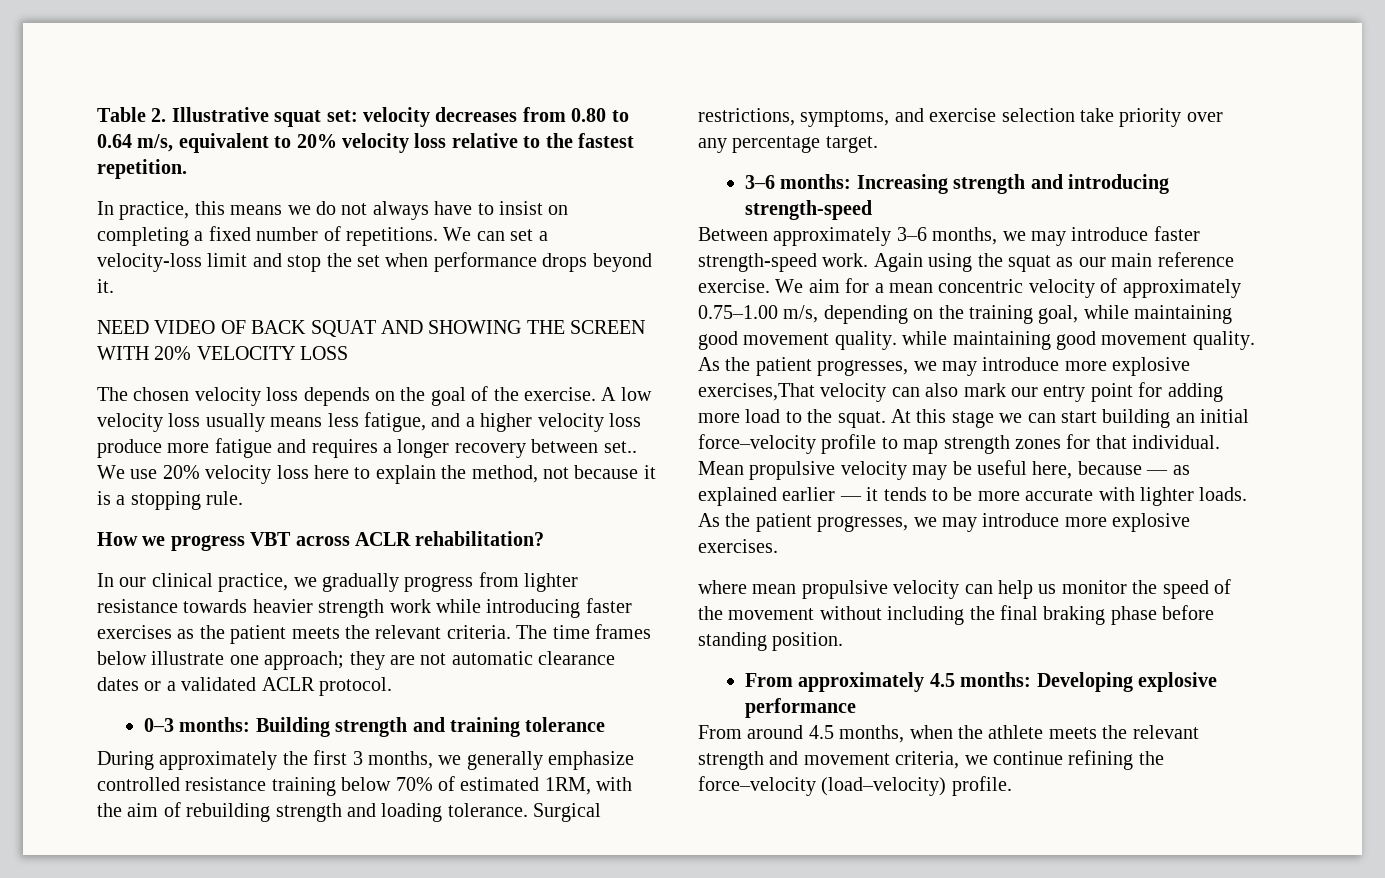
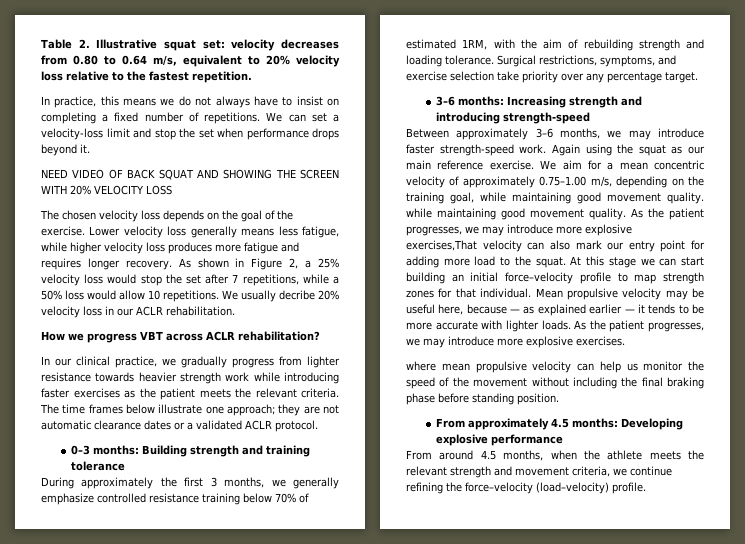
- A low velocity loss usually means less fatigue, and a higher velocity loss produce more fatigue and requires a longer recovery between set.. We use 20% velocity loss here to explain the method, not because it is a stopping rule.
+ Lower velocity loss generally means less fatigue, while higher velocity loss produces more fatigue and requires longer recovery. As shown in Figure 2, a 25% velocity loss would stop the set after 7 repetitions, while a 50% loss would allow 10 repetitions. We usually decribe 20% velocity loss in our ACLR rehabilitation.

